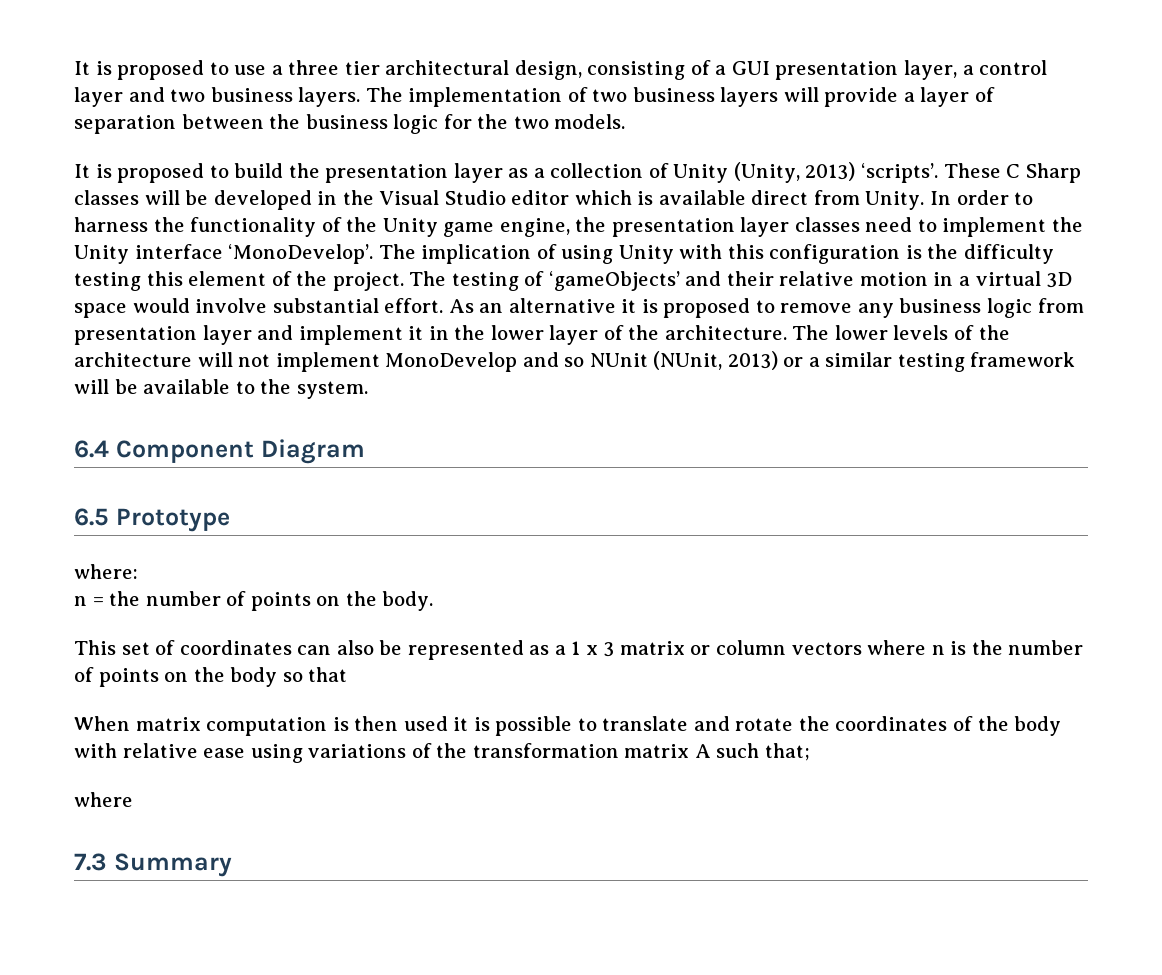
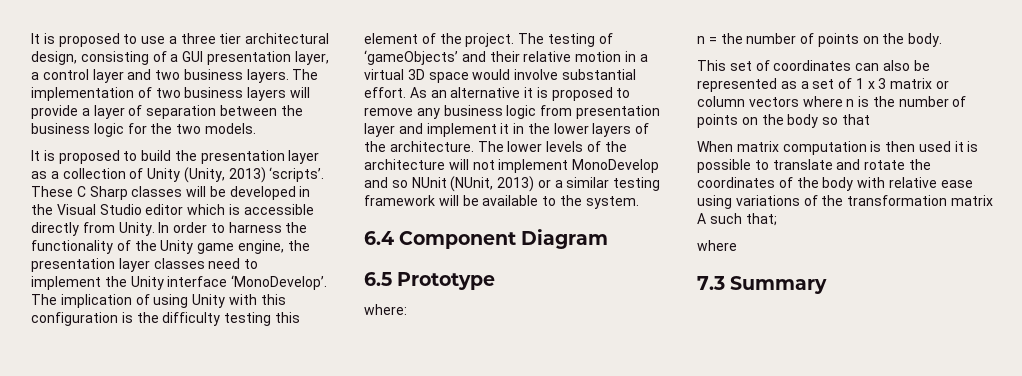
- These C Sharp classes will be developed in the Visual Studio editor which is available direct from Unity.
+ These C Sharp classes will be developed in the Visual Studio editor which is accessible directly from Unity.
- As an alternative it is proposed to remove any business logic from presentation layer and implement it in the lower layer of the architecture.
+ As an alternative it is proposed to remove any business logic from presentation layer and implement it in the lower layers of the architecture.
- This set of coordinates can also be represented as a 1 x 3 matrix or column vectors where n is the number of points on the body so that
+ This set of coordinates can also be represented as a set of 1 x 3 matrix or column vectors where n is the number of points on the body so that

